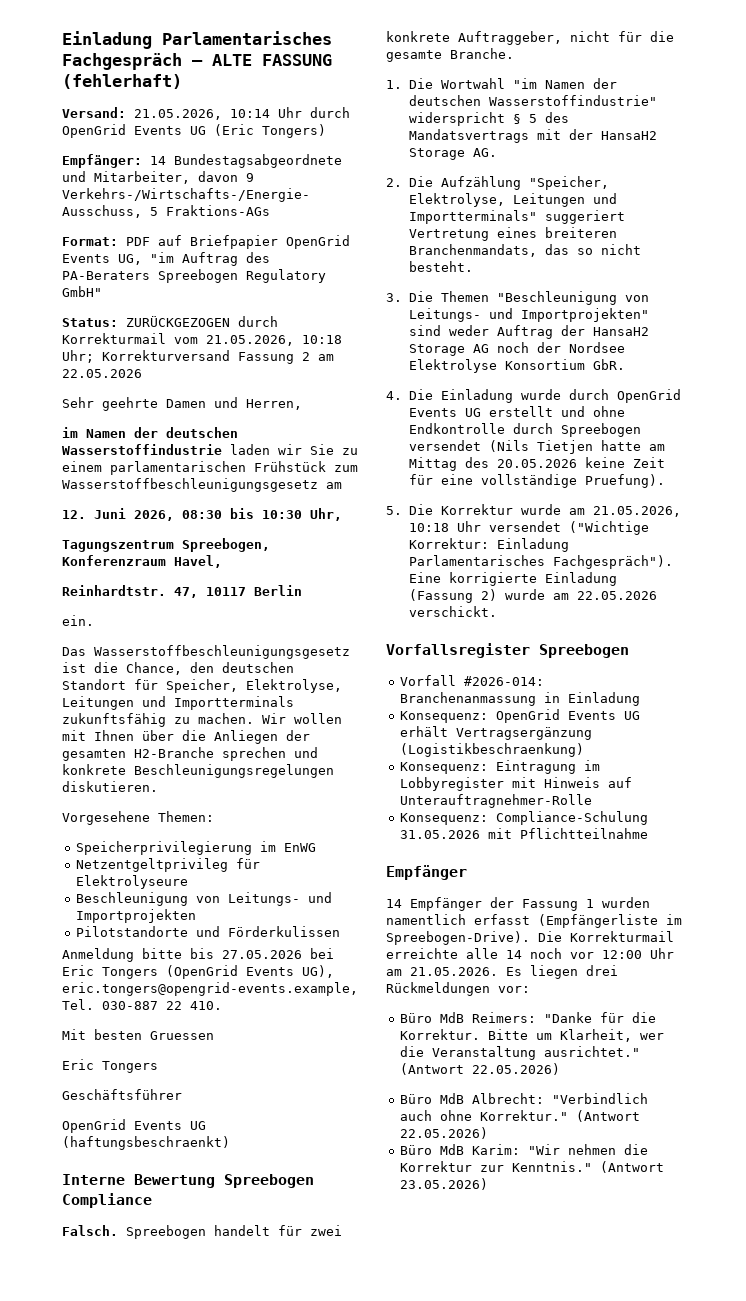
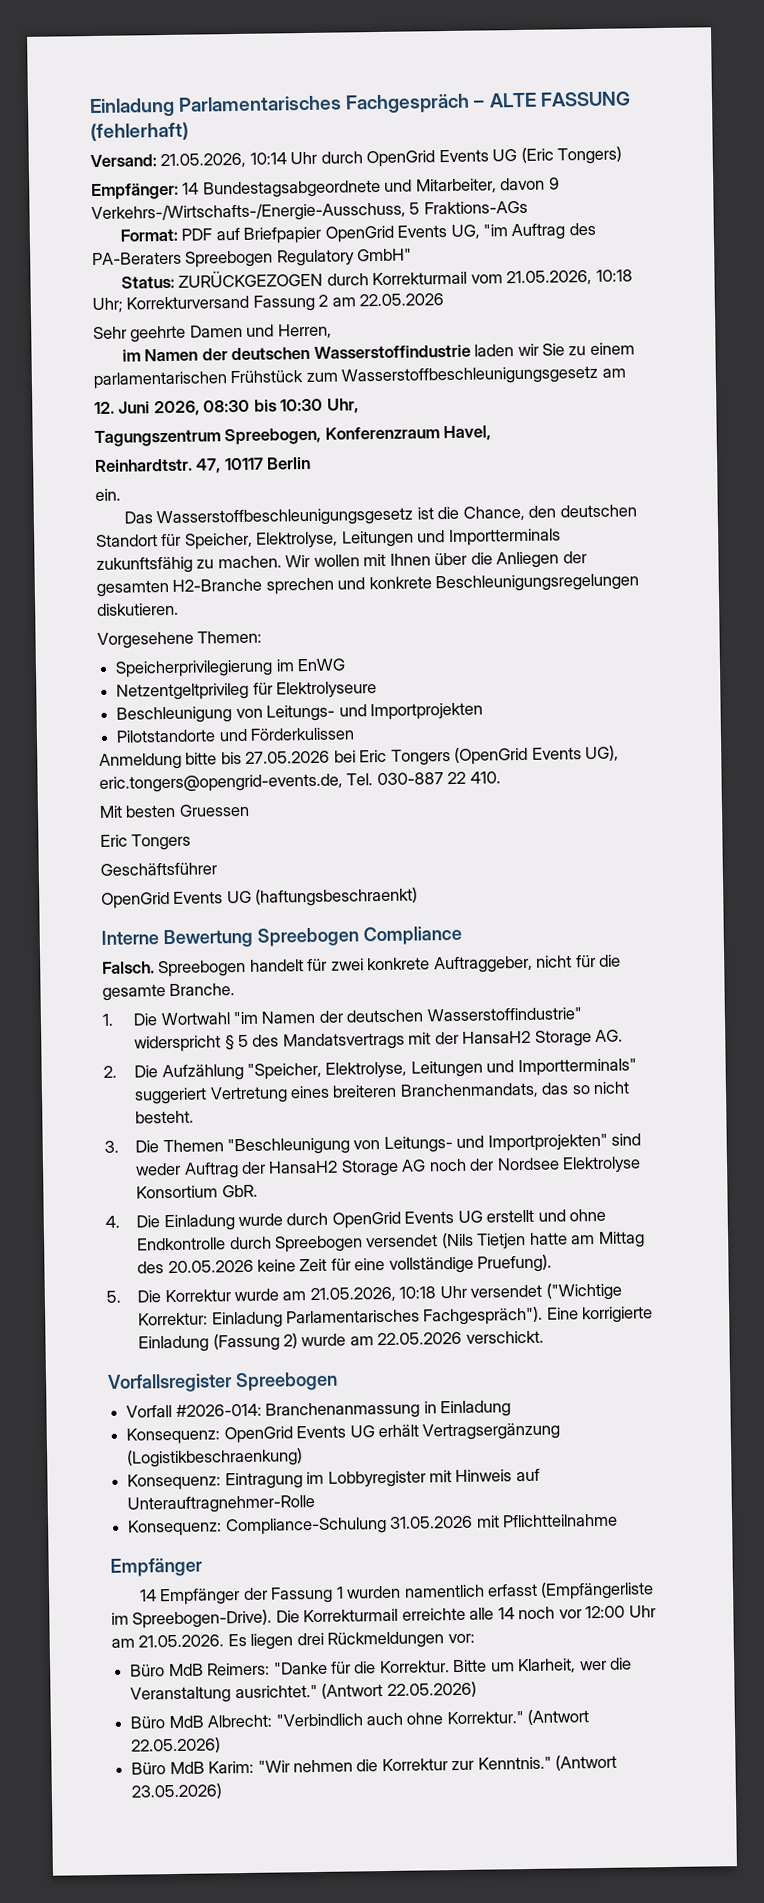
- Anmeldung bitte bis 27.05.2026 bei Eric Tongers (OpenGrid Events UG), eric.tongers@opengrid-events.example, Tel. 030-887 22 410.
+ Anmeldung bitte bis 27.05.2026 bei Eric Tongers (OpenGrid Events UG), eric.tongers@opengrid-events.de, Tel. 030-887 22 410.

